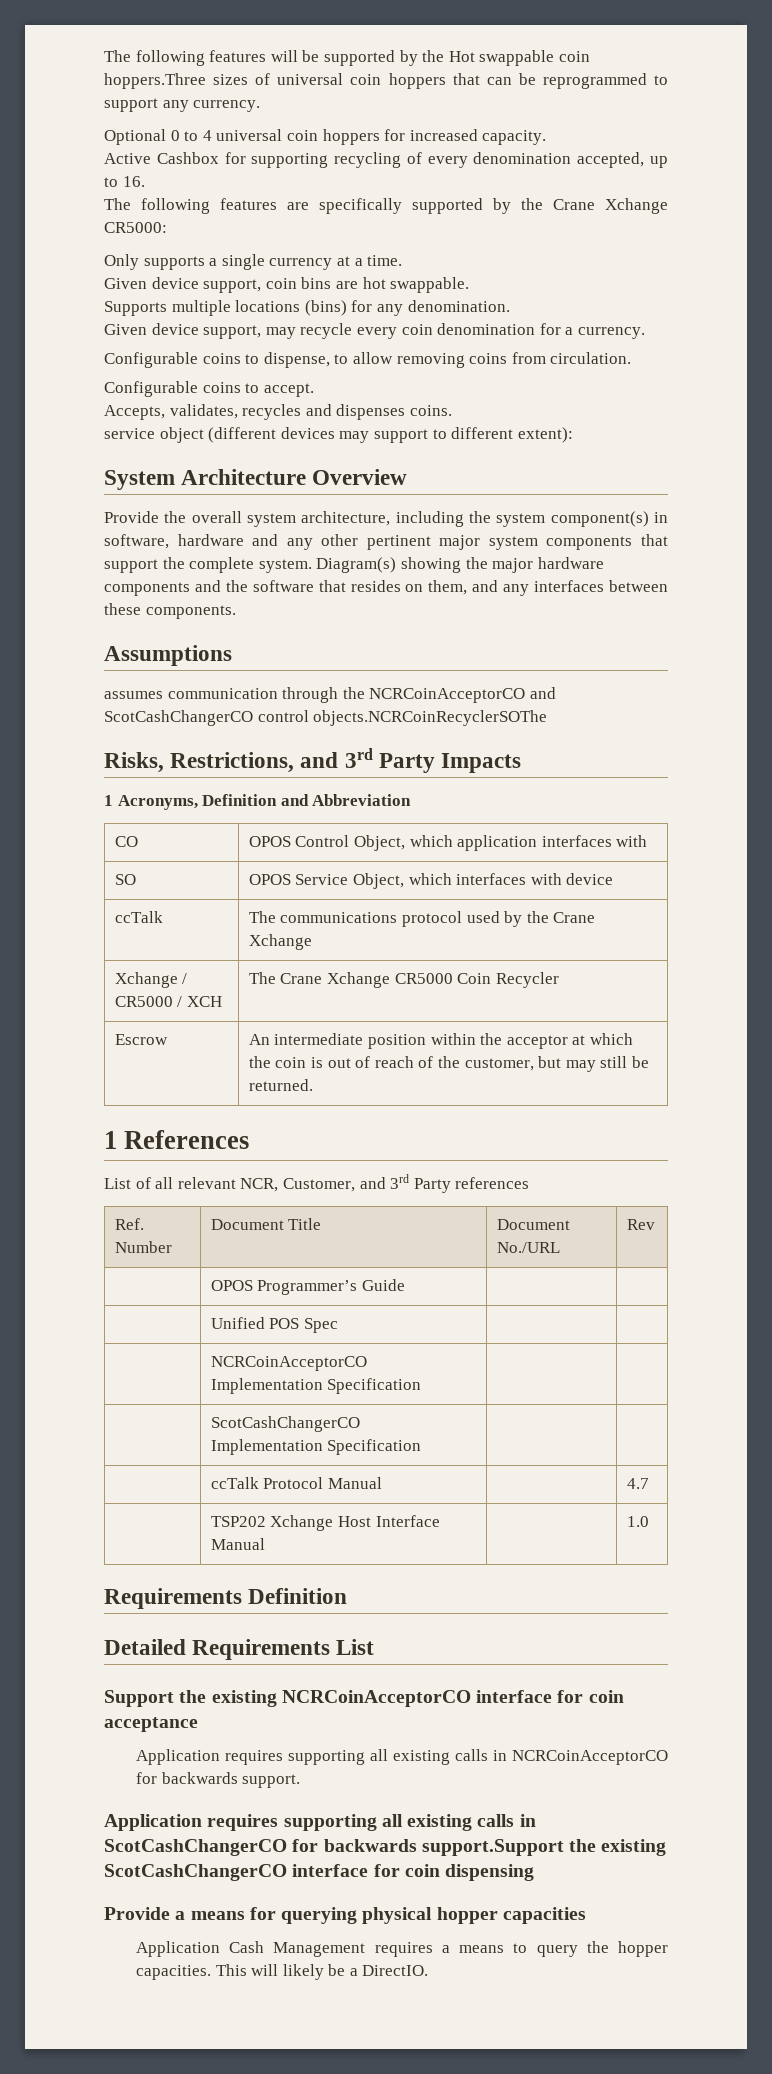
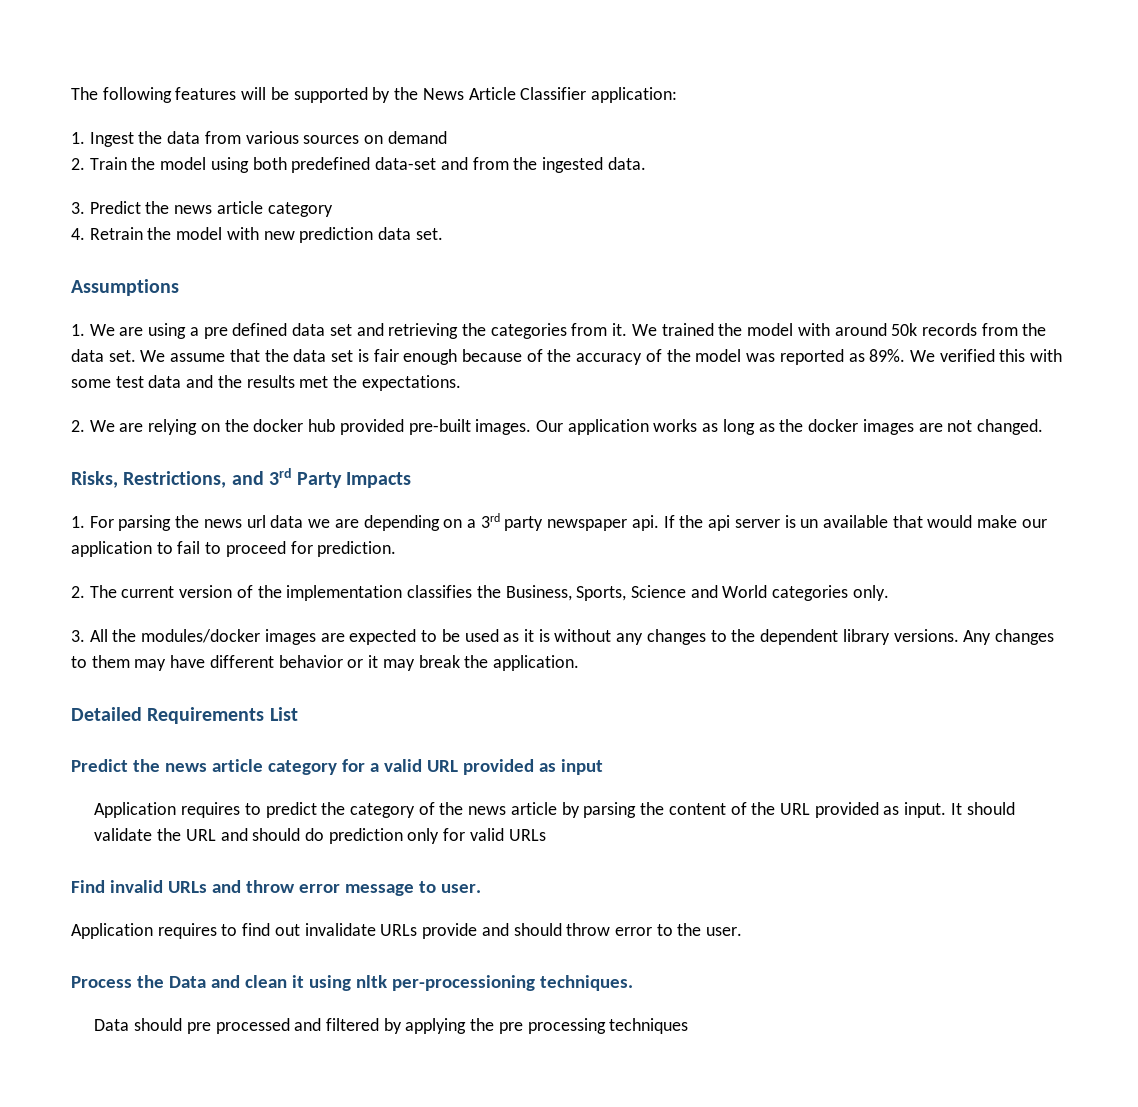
- The following features will be supported by the Hot swappable coin hoppers.Three sizes of universal coin hoppers that can be reprogrammed to support any currency.
- Optional 0 to 4 universal coin hoppers for increased capacity.
- Active Cashbox for supporting recycling of every denomination accepted, up to 16.
- The following features are specifically supported by the Crane Xchange CR5000:
- Only supports a single currency at a time.
- Given device support, coin bins are hot swappable.
- Supports multiple locations (bins) for any denomination.
- Given device support, may recycle every coin denomination for a currency.
- Configurable coins to dispense, to allow removing coins from circulation.
- Configurable coins to accept.
- Accepts, validates, recycles and dispenses coins.
- service object (different devices may support to different extent):
- System Architecture Overview
- Provide the overall system architecture, including the system component(s) in software, hardware and any other pertinent major system components that support the complete system. Diagram(s) showing the major hardware components and the software that resides on them, and any interfaces between these components.
+ The following features will be supported by the News Article Classifier application:
+ 1. Ingest the data from various sources on demand
+ 2. Train the model using both predefined data-set and from the ingested data.
+ 3. Predict the news article category
+ 4. Retrain the model with new prediction data set.
  Assumptions
- assumes communication through the NCRCoinAcceptorCO and ScotCashChangerCO control objects.NCRCoinRecyclerSOThe
+ 1. We are using a pre defined data set and retrieving the categories from it. We trained the model with around 50k records from the data set. We assume that the data set is fair enough because of the accuracy of the model was reported as 89%. We verified this with some test data and the results met the expectations.
+ 2. We are relying on the docker hub provided pre-built images. Our application works as long as the docker images are not changed.
- 1 Acronyms, Definition and Abbreviation
- CO | OPOS Control Object, which application interfaces with
- SO | OPOS Service Object, which interfaces with device
- ccTalk | The communications protocol used by the Crane Xchange
- Xchange / CR5000 / XCH | The Crane Xchange CR5000 Coin Recycler
- Escrow | An intermediate position within the acceptor at which the coin is out of reach of the customer, but may still be returned.
- 1 References
- List of all relevant NCR, Customer, and 3rd Party references
- Ref. Number | Document Title | Document No./URL | Rev
- | OPOS Programmer’s Guide | |
- | Unified POS Spec | |
- | NCRCoinAcceptorCO Implementation Specification | |
- | ScotCashChangerCO Implementation Specification | |
- | ccTalk Protocol Manual | | 4.7
- | TSP202 Xchange Host Interface Manual | | 1.0
- Requirements Definition
+ 1. For parsing the news url data we are depending on a 3rd party newspaper api. If the api server is un available that would make our application to fail to proceed for prediction.
+ 2. The current version of the implementation classifies the Business, Sports, Science and World categories only.
+ 3. All the modules/docker images are expected to be used as it is without any changes to the dependent library versions. Any changes to them may have different behavior or it may break the application.
  Detailed Requirements List
- Support the existing NCRCoinAcceptorCO interface for coin acceptance
- Application requires supporting all existing calls in NCRCoinAcceptorCO for backwards support.
- Application requires supporting all existing calls in ScotCashChangerCO for backwards support.Support the existing ScotCashChangerCO interface for coin dispensing
- Provide a means for querying physical hopper capacities
- Application Cash Management requires a means to query the hopper capacities. This will likely be a DirectIO.
+ Predict the news article category for a valid URL provided as input
+ Application requires to predict the category of the news article by parsing the content of the URL provided as input. It should validate the URL and should do prediction only for valid URLs
+ Find invalid URLs and throw error message to user.
+ Application requires to find out invalidate URLs provide and should throw error to the user.
+ Process the Data and clean it using nltk per-processioning techniques.
+ Data should pre processed and filtered by applying the pre processing techniques

